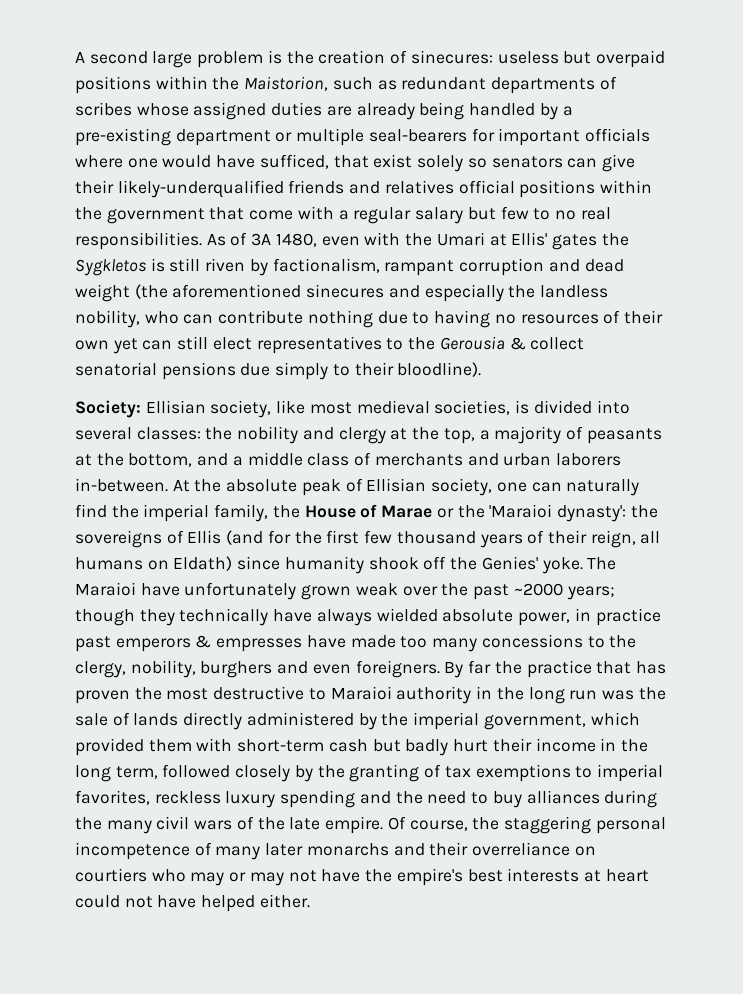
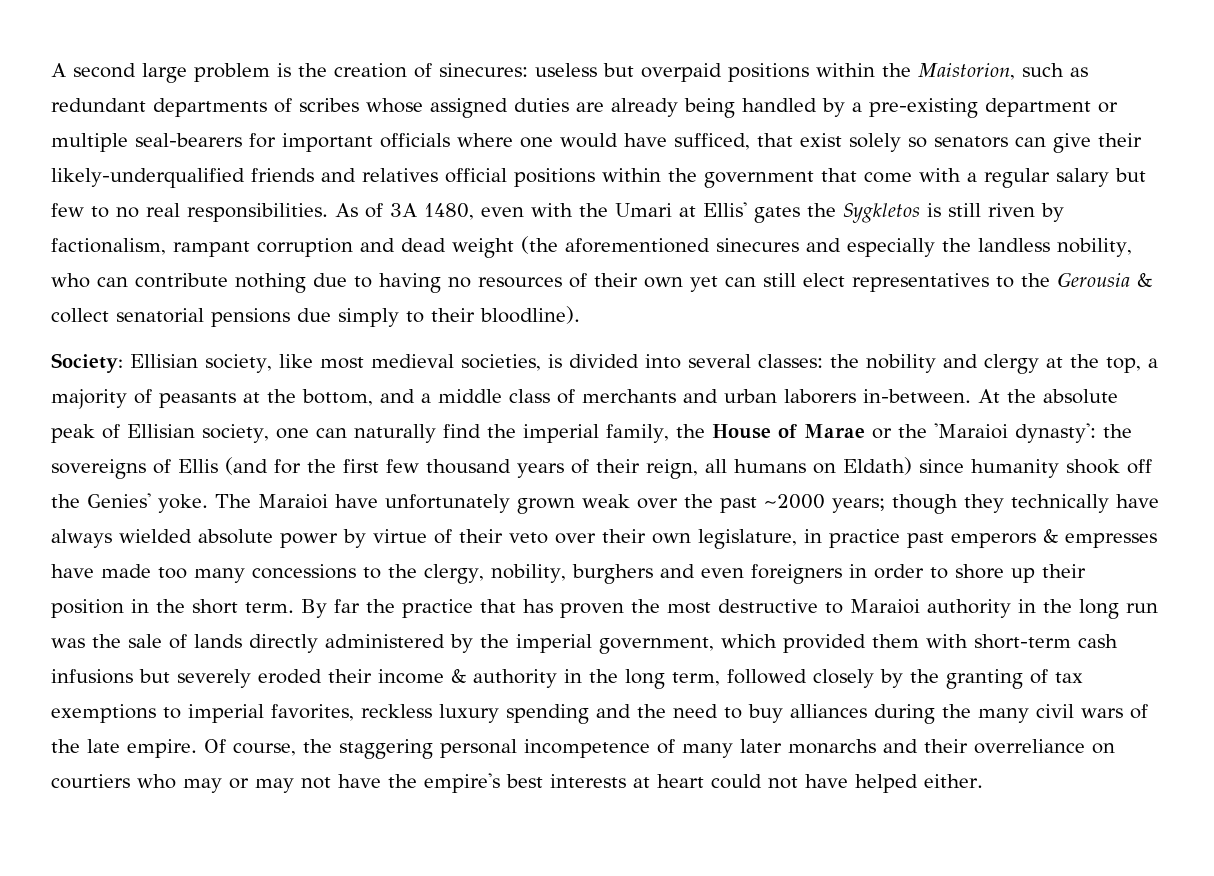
- The Maraioi have unfortunately grown weak over the past ~2000 years; though they technically have always wielded absolute power, in practice past emperors & empresses have made too many concessions to the clergy, nobility, burghers and even foreigners.
+ The Maraioi have unfortunately grown weak over the past ~2000 years; though they technically have always wielded absolute power by virtue of their veto over their own legislature, in practice past emperors & empresses have made too many concessions to the clergy, nobility, burghers and even foreigners in order to shore up their position in the short term.
- By far the practice that has proven the most destructive to Maraioi authority in the long run was the sale of lands directly administered by the imperial government, which provided them with short-term cash but badly hurt their income in the long term, followed closely by the granting of tax exemptions to imperial favorites, reckless luxury spending and the need to buy alliances during the many civil wars of the late empire.
+ By far the practice that has proven the most destructive to Maraioi authority in the long run was the sale of lands directly administered by the imperial government, which provided them with short-term cash infusions but severely eroded their income & authority in the long term, followed closely by the granting of tax exemptions to imperial favorites, reckless luxury spending and the need to buy alliances during the many civil wars of the late empire.

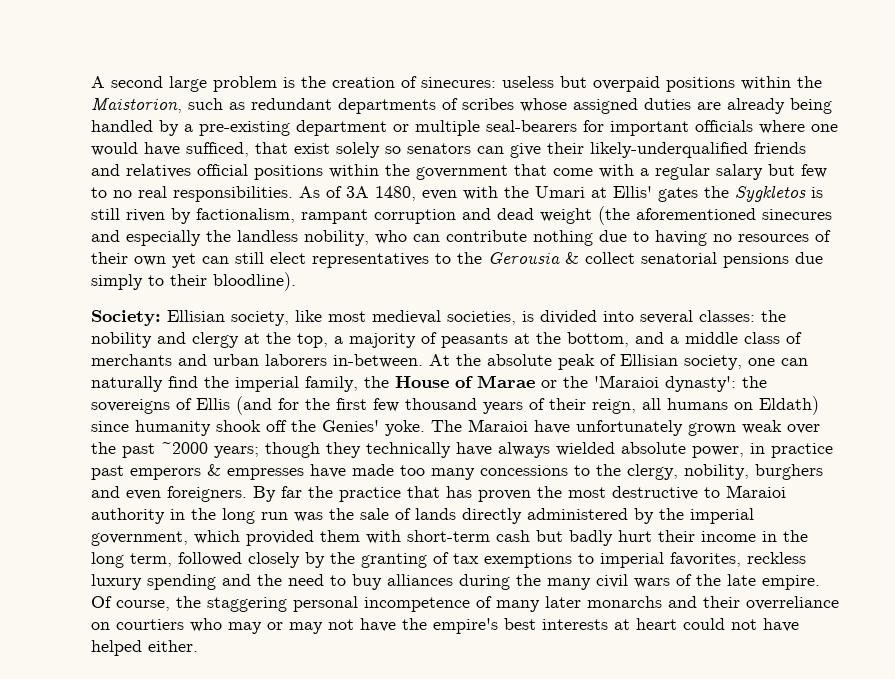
- The Maraioi have unfortunately grown weak over the past ~2000 years; though they technically have always wielded absolute power by virtue of their veto over their own legislature, in practice past emperors & empresses have made too many concessions to the clergy, nobility, burghers and even foreigners in order to shore up their position in the short term.
+ The Maraioi have unfortunately grown weak over the past ~2000 years; though they technically have always wielded absolute power, in practice past emperors & empresses have made too many concessions to the clergy, nobility, burghers and even foreigners.
- By far the practice that has proven the most destructive to Maraioi authority in the long run was the sale of lands directly administered by the imperial government, which provided them with short-term cash infusions but severely eroded their income & authority in the long term, followed closely by the granting of tax exemptions to imperial favorites, reckless luxury spending and the need to buy alliances during the many civil wars of the late empire.
+ By far the practice that has proven the most destructive to Maraioi authority in the long run was the sale of lands directly administered by the imperial government, which provided them with short-term cash but badly hurt their income in the long term, followed closely by the granting of tax exemptions to imperial favorites, reckless luxury spending and the need to buy alliances during the many civil wars of the late empire.

